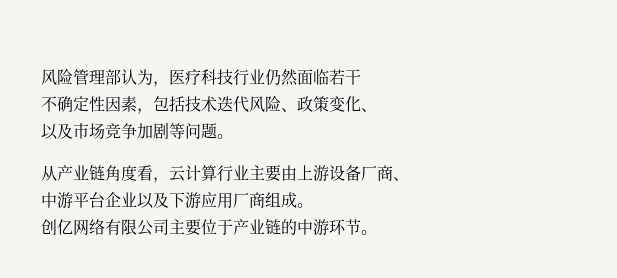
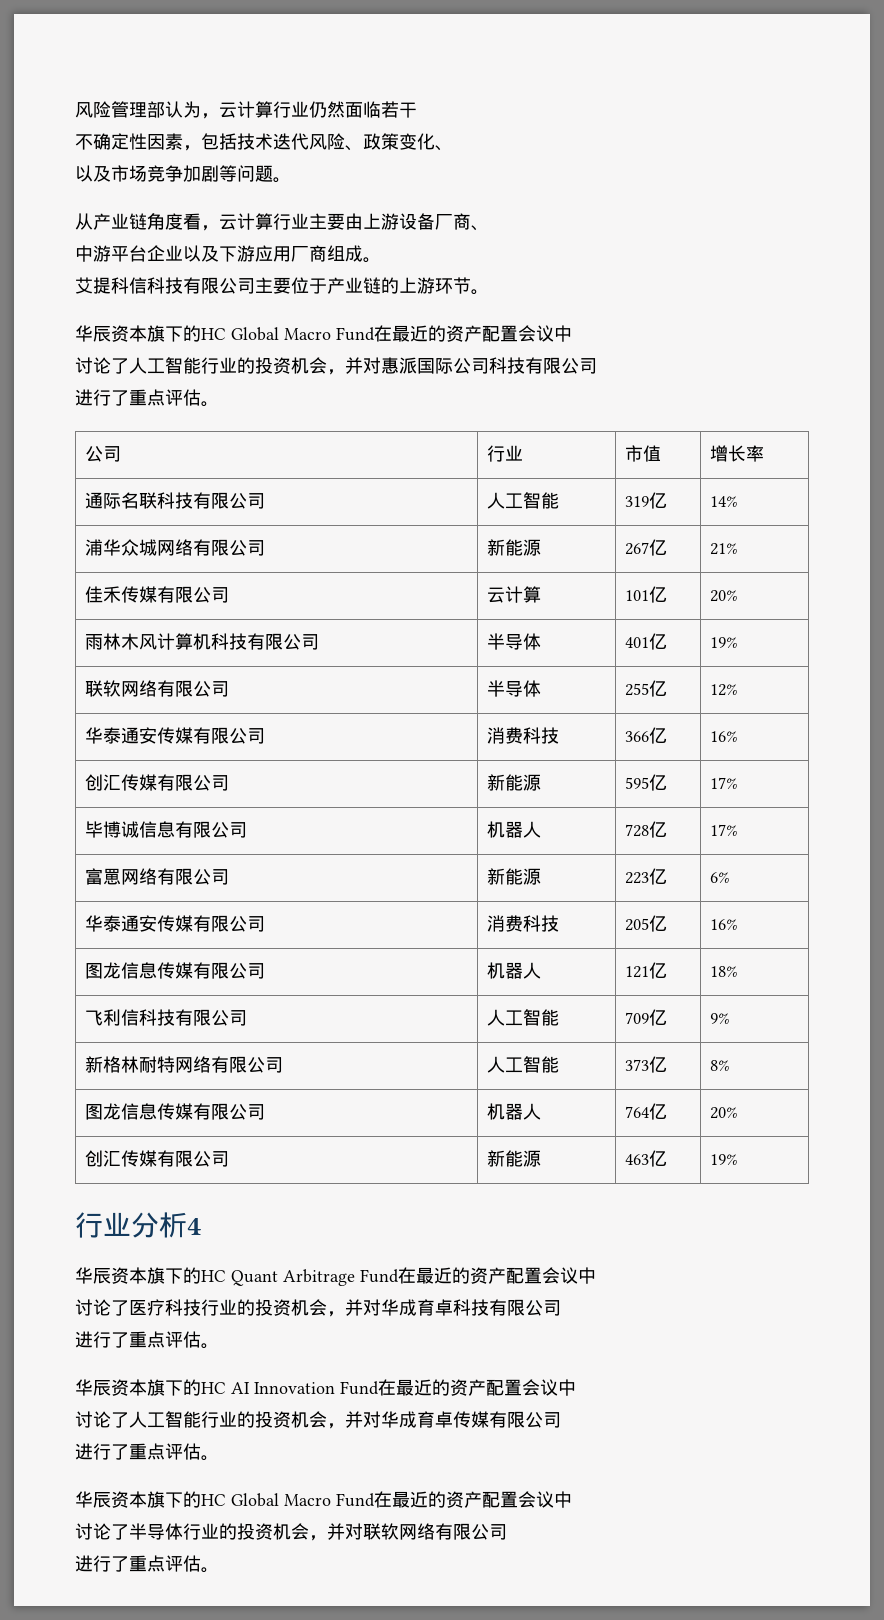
- 风险管理部认为，医疗科技行业仍然面临若干
+ 风险管理部认为，云计算行业仍然面临若干
- 创亿网络有限公司主要位于产业链的中游环节。
+ 艾提科信科技有限公司主要位于产业链的上游环节。
+ 华辰资本旗下的HC Global Macro Fund在最近的资产配置会议中
+ 讨论了人工智能行业的投资机会，并对惠派国际公司科技有限公司
+ 进行了重点评估。
+ 公司 | 行业 | 市值 | 增长率
+ 通际名联科技有限公司 | 人工智能 | 319亿 | 14%
+ 浦华众城网络有限公司 | 新能源 | 267亿 | 21%
+ 佳禾传媒有限公司 | 云计算 | 101亿 | 20%
+ 雨林木风计算机科技有限公司 | 半导体 | 401亿 | 19%
+ 联软网络有限公司 | 半导体 | 255亿 | 12%
+ 华泰通安传媒有限公司 | 消费科技 | 366亿 | 16%
+ 创汇传媒有限公司 | 新能源 | 595亿 | 17%
+ 毕博诚信息有限公司 | 机器人 | 728亿 | 17%
+ 富罳网络有限公司 | 新能源 | 223亿 | 6%
+ 华泰通安传媒有限公司 | 消费科技 | 205亿 | 16%
+ 图龙信息传媒有限公司 | 机器人 | 121亿 | 18%
+ 飞利信科技有限公司 | 人工智能 | 709亿 | 9%
+ 新格林耐特网络有限公司 | 人工智能 | 373亿 | 8%
+ 图龙信息传媒有限公司 | 机器人 | 764亿 | 20%
+ 创汇传媒有限公司 | 新能源 | 463亿 | 19%
+ 行业分析4
+ 华辰资本旗下的HC Quant Arbitrage Fund在最近的资产配置会议中
+ 讨论了医疗科技行业的投资机会，并对华成育卓科技有限公司
+ 进行了重点评估。
+ 华辰资本旗下的HC AI Innovation Fund在最近的资产配置会议中
+ 讨论了人工智能行业的投资机会，并对华成育卓传媒有限公司
+ 进行了重点评估。
+ 华辰资本旗下的HC Global Macro Fund在最近的资产配置会议中
+ 讨论了半导体行业的投资机会，并对联软网络有限公司
+ 进行了重点评估。

